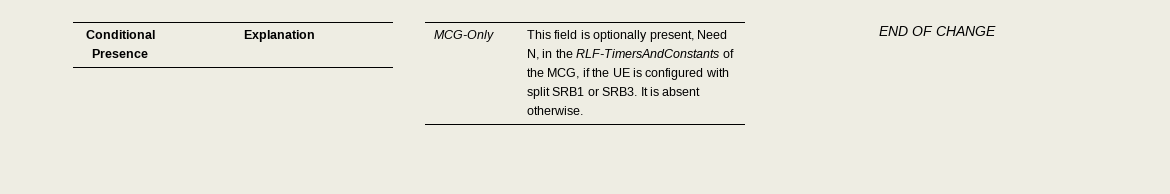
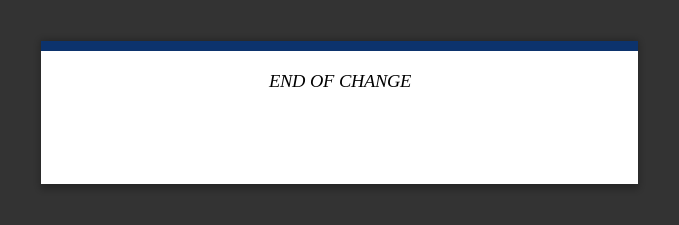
- Conditional Presence | Explanation
- MCG-Only | This field is optionally present, Need N, in the RLF-TimersAndConstants of the MCG, if the UE is configured with split SRB1 or SRB3. It is absent otherwise.

